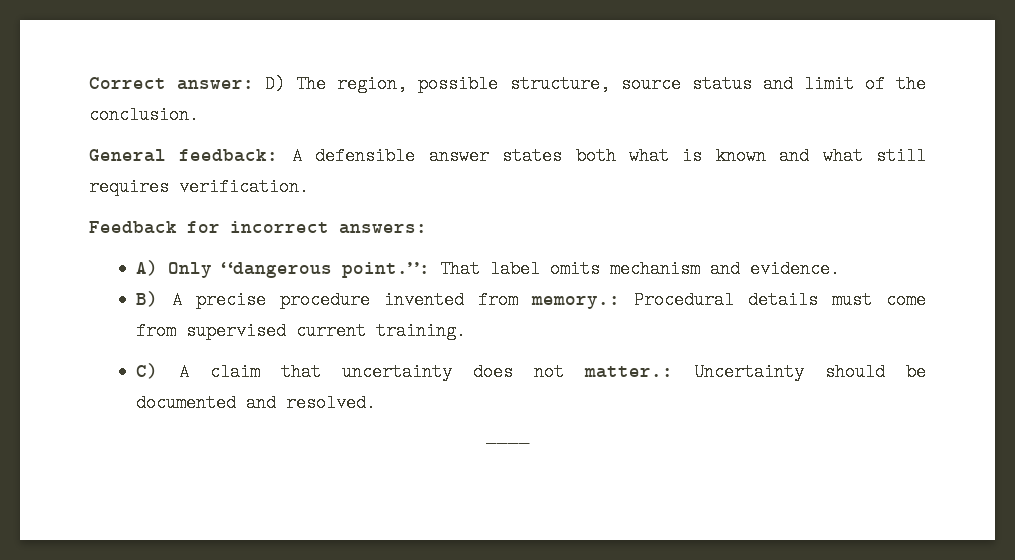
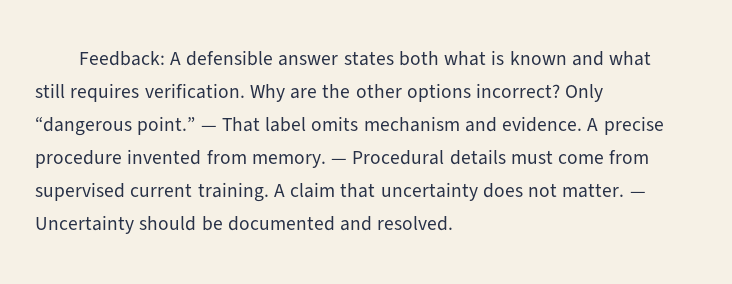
- Correct answer: D) The region, possible structure, source status and limit of the conclusion.
- General feedback: A defensible answer states both what is known and what still requires verification.
- Feedback for incorrect answers:
- A) Only “dangerous point.”: That label omits mechanism and evidence.
- B) A precise procedure invented from memory.: Procedural details must come from supervised current training.
- C) A claim that uncertainty does not matter.: Uncertainty should be documented and resolved.
+ Feedback: A defensible answer states both what is known and what still requires verification. Why are the other options incorrect? Only “dangerous point.” — That label omits mechanism and evidence. A precise procedure invented from memory. — Procedural details must come from supervised current training. A claim that uncertainty does not matter. — Uncertainty should be documented and resolved.
- ────

